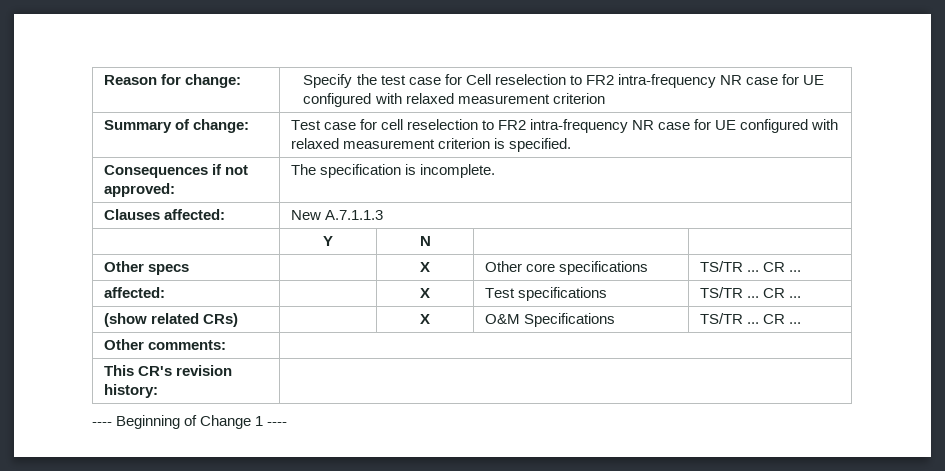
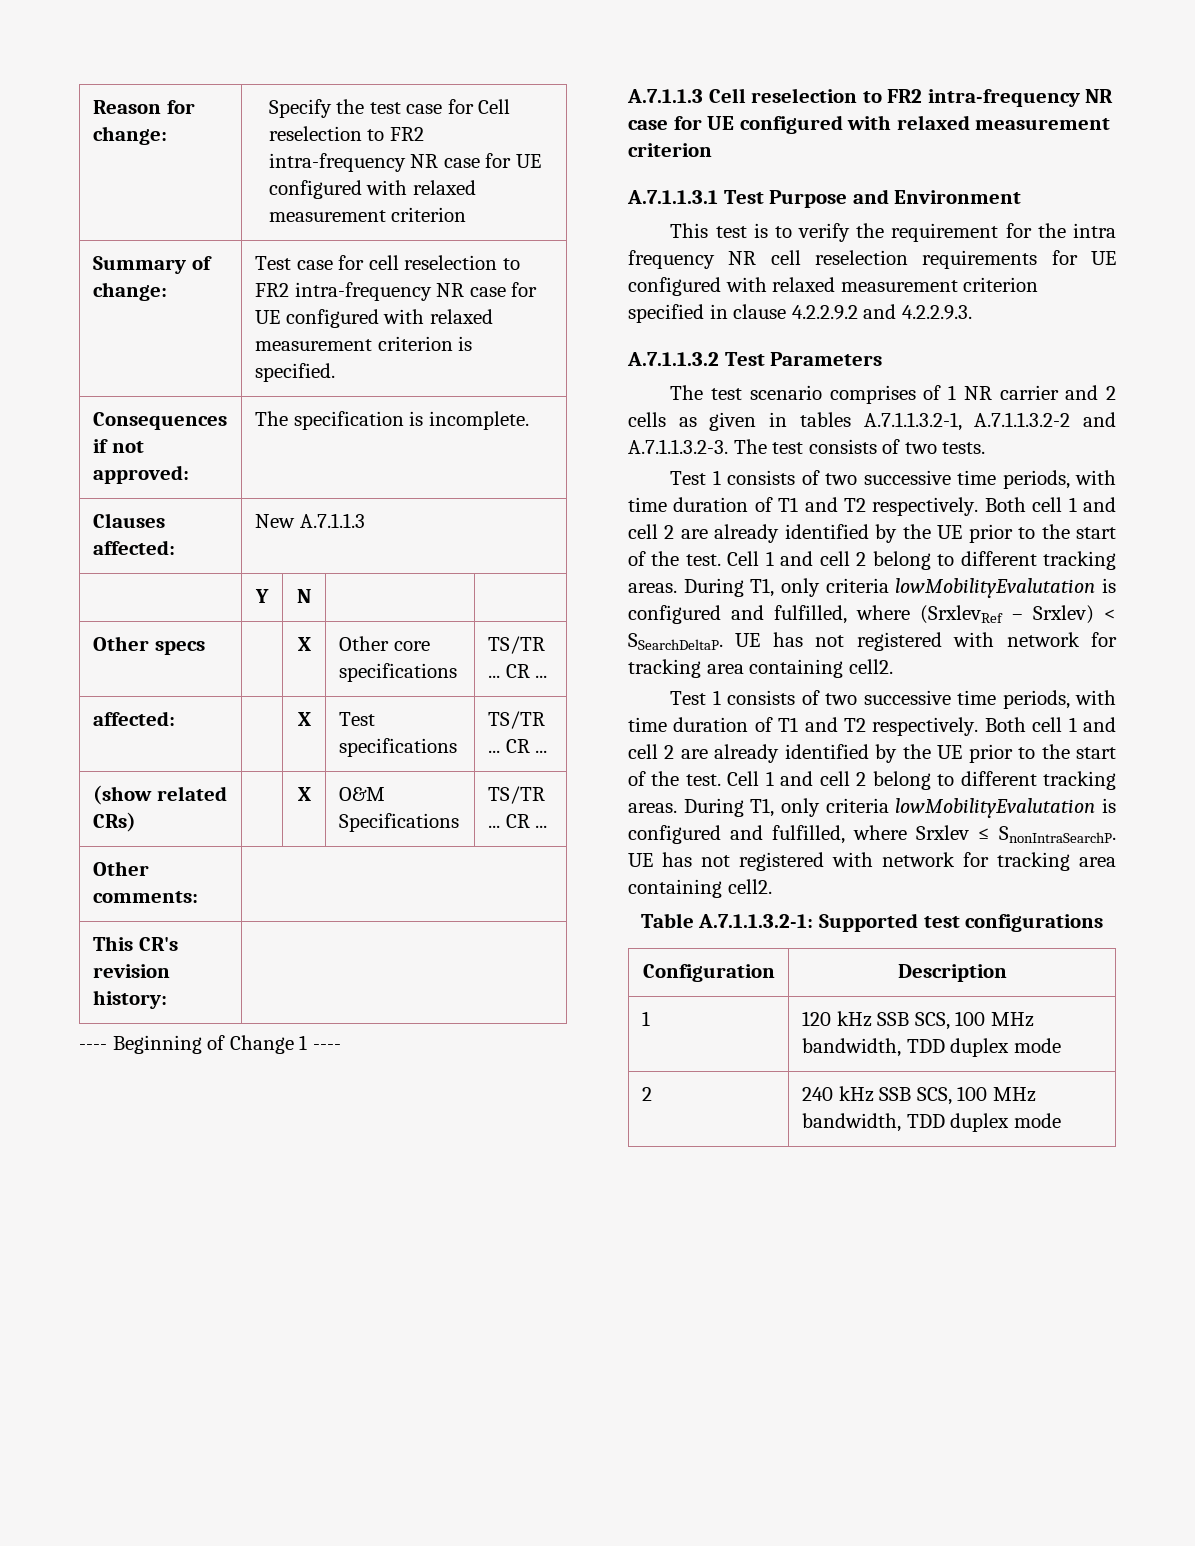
+ A.7.1.1.3 Cell reselection to FR2 intra-frequency NR case for UE configured with relaxed measurement criterion
+ A.7.1.1.3.1 Test Purpose and Environment
+ This test is to verify the requirement for the intra frequency NR cell reselection requirements for UE configured with relaxed measurement criterion specified in clause 4.2.2.9.2 and 4.2.2.9.3.
+ A.7.1.1.3.2 Test Parameters
+ The test scenario comprises of 1 NR carrier and 2 cells as given in tables A.7.1.1.3.2-1, A.7.1.1.3.2-2 and A.7.1.1.3.2-3. The test consists of two tests.
+ Test 1 consists of two successive time periods, with time duration of T1 and T2 respectively. Both cell 1 and cell 2 are already identified by the UE prior to the start of the test. Cell 1 and cell 2 belong to different tracking areas. During T1, only criteria lowMobilityEvalutation is configured and fulfilled, where (SrxlevRef – Srxlev) < SSearchDeltaP. UE has not registered with network for tracking area containing cell2.
+ Test 1 consists of two successive time periods, with time duration of T1 and T2 respectively. Both cell 1 and cell 2 are already identified by the UE prior to the start of the test. Cell 1 and cell 2 belong to different tracking areas. During T1, only criteria lowMobilityEvalutation is configured and fulfilled, where Srxlev ≤ SnonIntraSearchP. UE has not registered with network for tracking area containing cell2.
+ Table A.7.1.1.3.2-1: Supported test configurations
+ Configuration | Description
+ 1 | 120 kHz SSB SCS, 100 MHz bandwidth, TDD duplex mode
+ 2 | 240 kHz SSB SCS, 100 MHz bandwidth, TDD duplex mode

